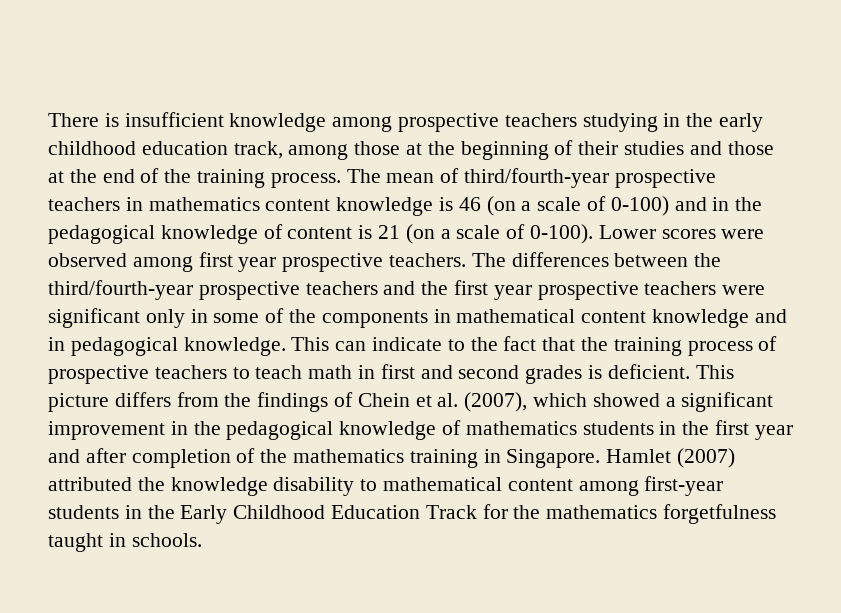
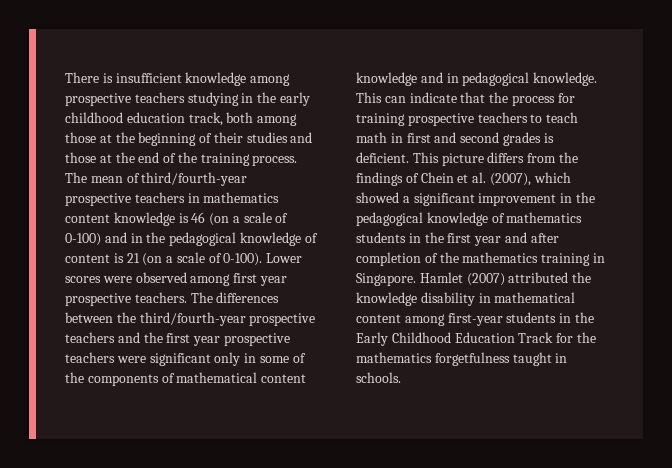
- There is insufficient knowledge among prospective teachers studying in the early childhood education track, among those at the beginning of their studies and those at the end of the training process.
+ There is insufficient knowledge among prospective teachers studying in the early childhood education track, both among those at the beginning of their studies and those at the end of the training process.
- The differences between the third/fourth-year prospective teachers and the first year prospective teachers were significant only in some of the components in mathematical content knowledge and in pedagogical knowledge.
+ The differences between the third/fourth-year prospective teachers and the first year prospective teachers were significant only in some of the components of mathematical content knowledge and in pedagogical knowledge.
- This can indicate to the fact that the training process of prospective teachers to teach math in first and second grades is deficient.
+ This can indicate that the process for training prospective teachers to teach math in first and second grades is deficient.
- Hamlet (2007) attributed the knowledge disability to mathematical content among first-year students in the Early Childhood Education Track for the mathematics forgetfulness taught in schools.
+ Hamlet (2007) attributed the knowledge disability in mathematical content among first-year students in the Early Childhood Education Track for the mathematics forgetfulness taught in schools.

